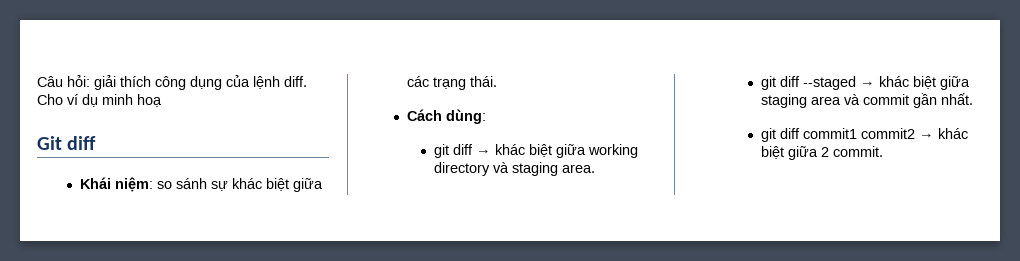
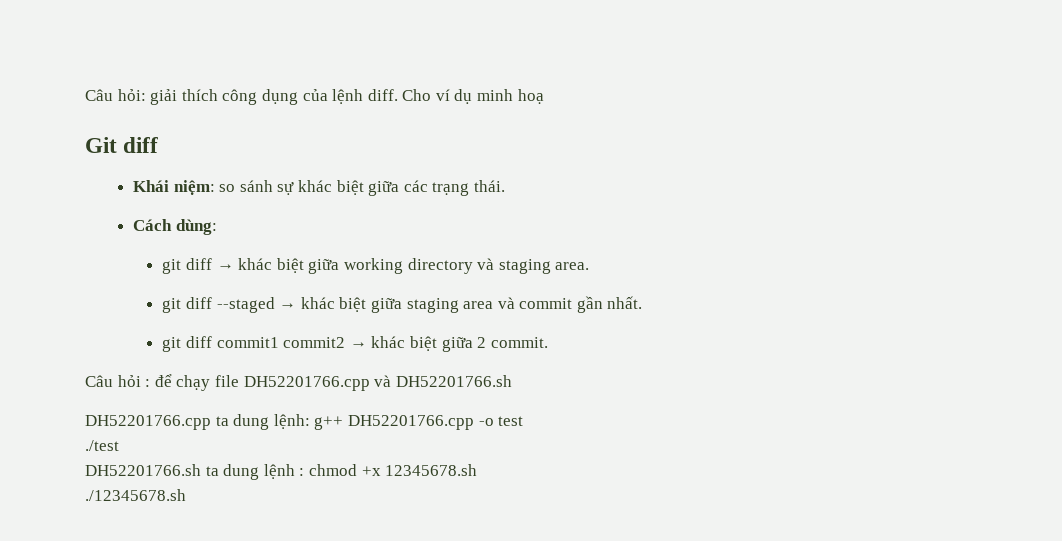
+ Câu hỏi : để chạy file DH52201766.cpp và DH52201766.sh
+ DH52201766.cpp ta dung lệnh: g++ DH52201766.cpp -o test
+ ./test
+ DH52201766.sh ta dung lệnh : chmod +x 12345678.sh
+ ./12345678.sh

